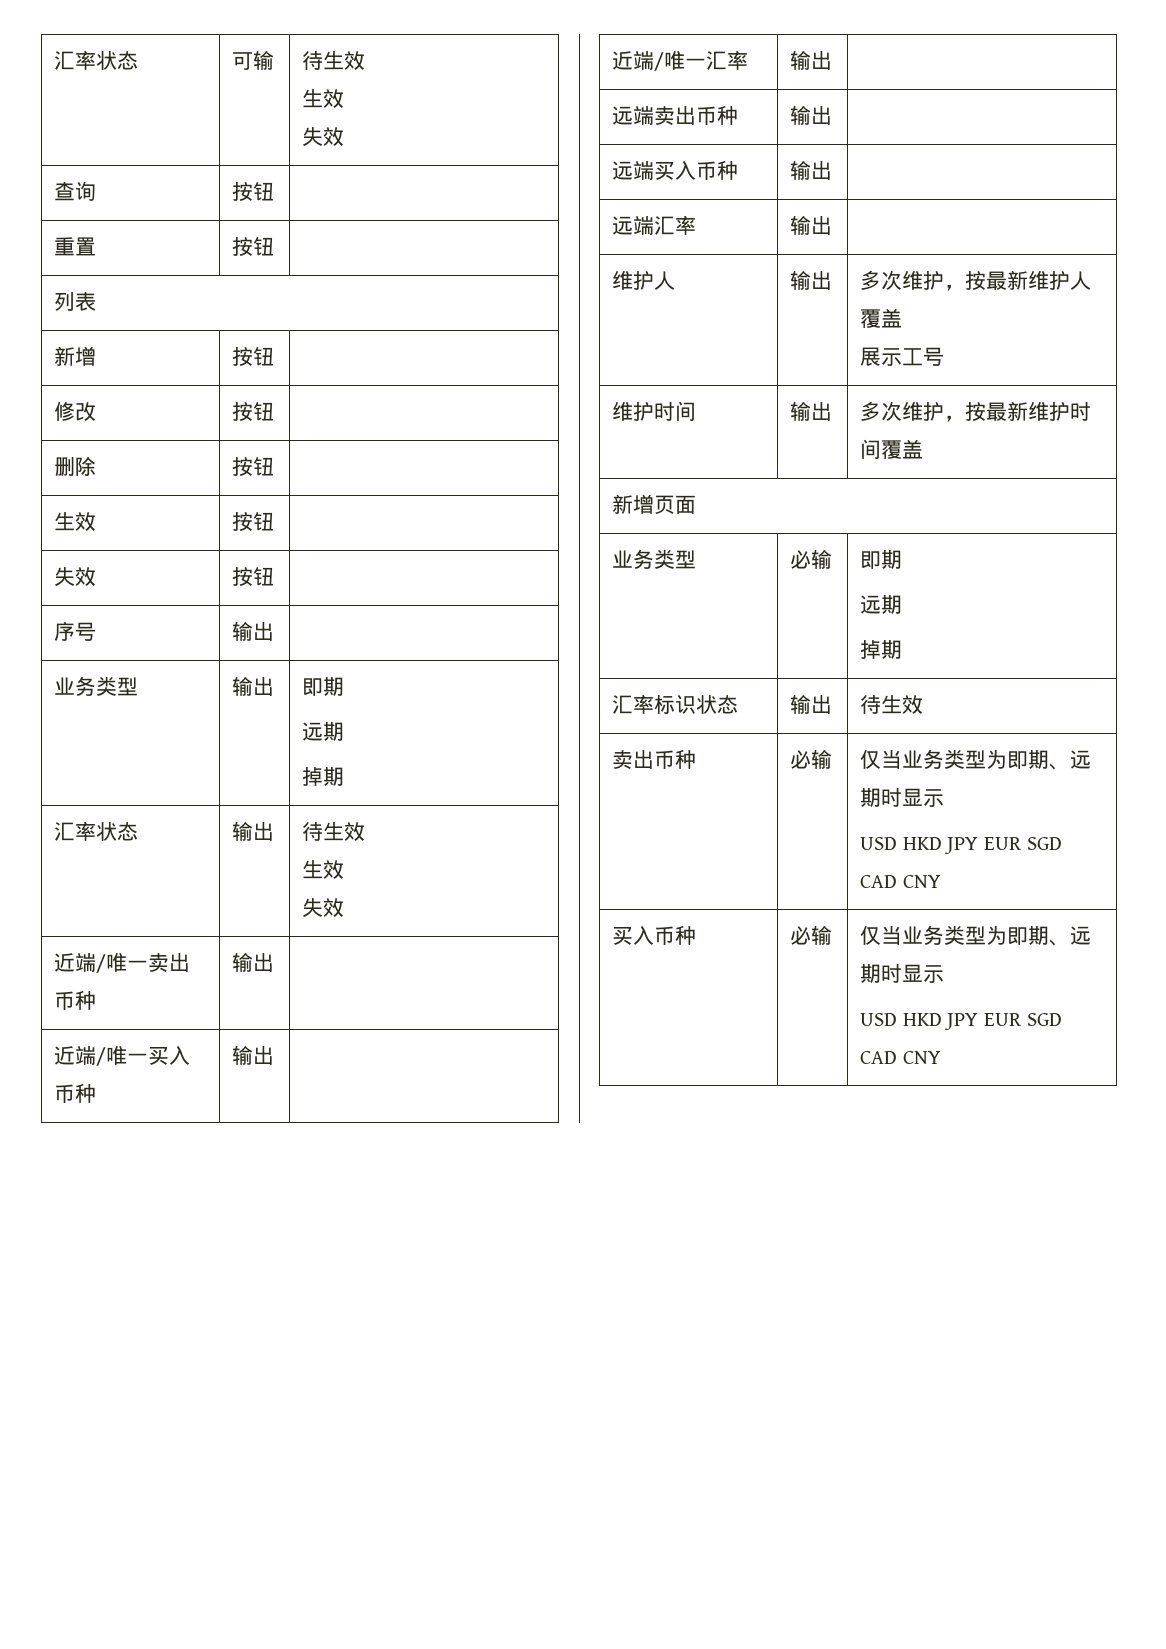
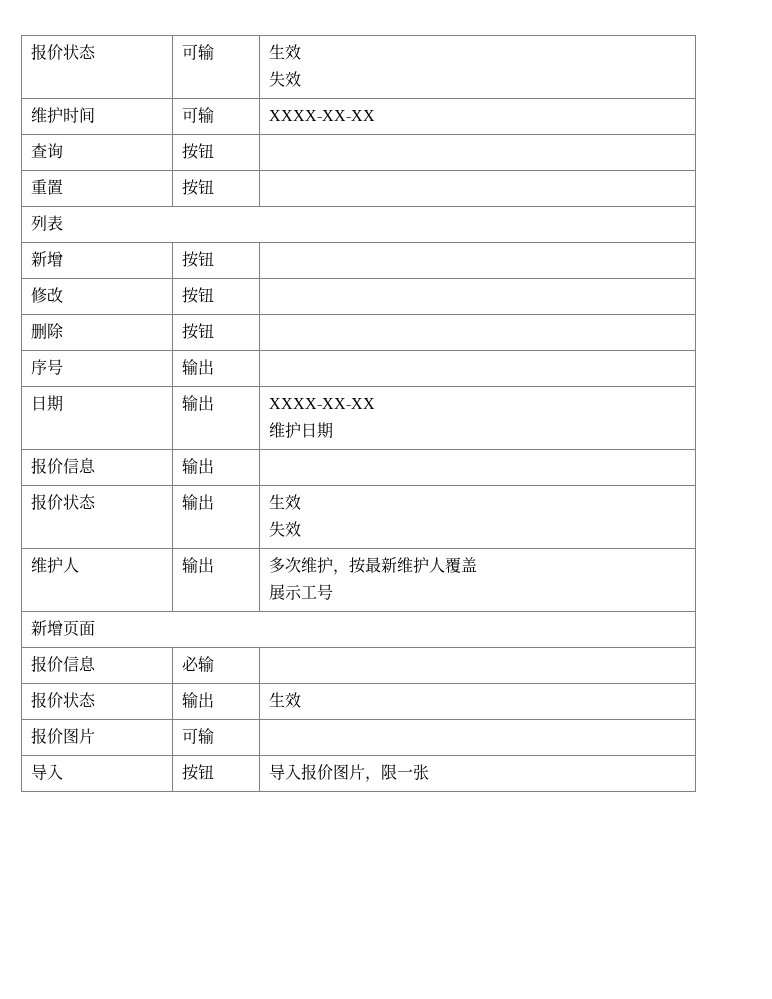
- 汇率状态 | 可输 | 待生效
- 生效
+ 报价状态 | 可输 | 生效
  失效
+ 维护时间 | 可输 | XXXX-XX-XX
- 生效 | 按钮 |
- 失效 | 按钮 |
- 业务类型 | 输出 | 即期
- 远期
- 掉期
- 汇率状态 | 输出 | 待生效
- 生效
+ 日期 | 输出 | XXXX-XX-XX
+ 维护日期
+ 报价信息 | 输出 |
+ 报价状态 | 输出 | 生效
  失效
- 近端/唯一卖出币种 | 输出 |
- 近端/唯一买入币种 | 输出 |
- 近端/唯一汇率 | 输出 |
- 远端卖出币种 | 输出 |
- 远端买入币种 | 输出 |
- 远端汇率 | 输出 |
- 维护时间 | 输出 | 多次维护，按最新维护时间覆盖
- 业务类型 | 必输 | 即期
- 远期
- 掉期
- 汇率标识状态 | 输出 | 待生效
- 卖出币种 | 必输 | 仅当业务类型为即期、远期时显示
- USD HKD JPY EUR SGD CAD CNY
- 买入币种 | 必输 | 仅当业务类型为即期、远期时显示
- USD HKD JPY EUR SGD CAD CNY
+ 报价信息 | 必输 |
+ 报价状态 | 输出 | 生效
+ 报价图片 | 可输 |
+ 导入 | 按钮 | 导入报价图片，限一张

